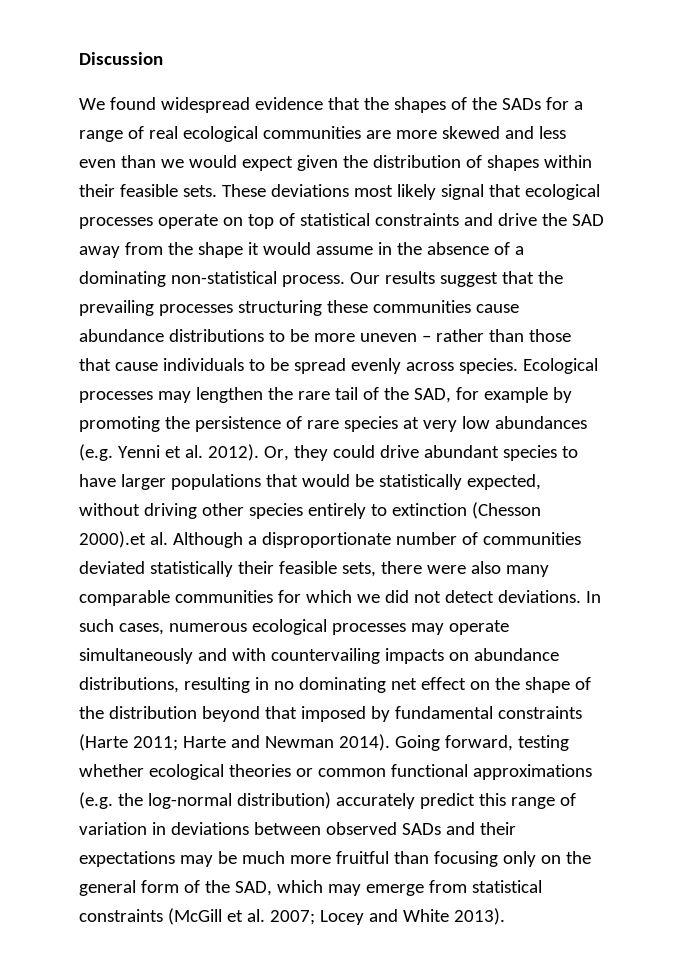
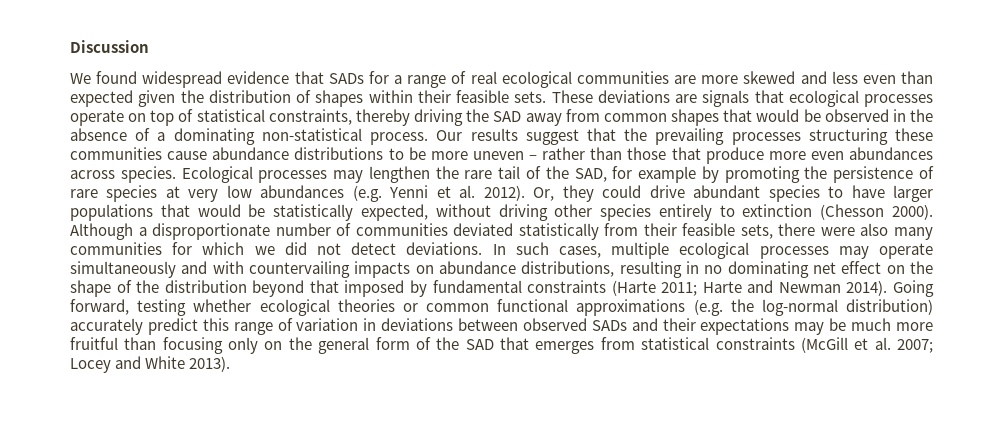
- We found widespread evidence that the shapes of the SADs for a range of real ecological communities are more skewed and less even than we would expect given the distribution of shapes within their feasible sets.
+ We found widespread evidence that SADs for a range of real ecological communities are more skewed and less even than expected given the distribution of shapes within their feasible sets.
- These deviations most likely signal that ecological processes operate on top of statistical constraints and drive the SAD away from the shape it would assume in the absence of a dominating non-statistical process.
+ These deviations are signals that ecological processes operate on top of statistical constraints, thereby driving the SAD away from common shapes that would be observed in the absence of a dominating non-statistical process.
- Our results suggest that the prevailing processes structuring these communities cause abundance distributions to be more uneven – rather than those that cause individuals to be spread evenly across species.
+ Our results suggest that the prevailing processes structuring these communities cause abundance distributions to be more uneven – rather than those that produce more even abundances across species.
- Or, they could drive abundant species to have larger populations that would be statistically expected, without driving other species entirely to extinction (Chesson 2000).et al. Although a disproportionate number of communities deviated statistically their feasible sets, there were also many comparable communities for which we did not detect deviations.
+ Or, they could drive abundant species to have larger populations that would be statistically expected, without driving other species entirely to extinction (Chesson 2000). Although a disproportionate number of communities deviated statistically from their feasible sets, there were also many communities for which we did not detect deviations.
- In such cases, numerous ecological processes may operate simultaneously and with countervailing impacts on abundance distributions, resulting in no dominating net effect on the shape of the distribution beyond that imposed by fundamental constraints (Harte 2011; Harte and Newman 2014).
+ In such cases, multiple ecological processes may operate simultaneously and with countervailing impacts on abundance distributions, resulting in no dominating net effect on the shape of the distribution beyond that imposed by fundamental constraints (Harte 2011; Harte and Newman 2014).
- Going forward, testing whether ecological theories or common functional approximations (e.g. the log-normal distribution) accurately predict this range of variation in deviations between observed SADs and their expectations may be much more fruitful than focusing only on the general form of the SAD, which may emerge from statistical constraints (McGill et al. 2007; Locey and White 2013).
+ Going forward, testing whether ecological theories or common functional approximations (e.g. the log-normal distribution) accurately predict this range of variation in deviations between observed SADs and their expectations may be much more fruitful than focusing only on the general form of the SAD that emerges from statistical constraints (McGill et al. 2007; Locey and White 2013).

